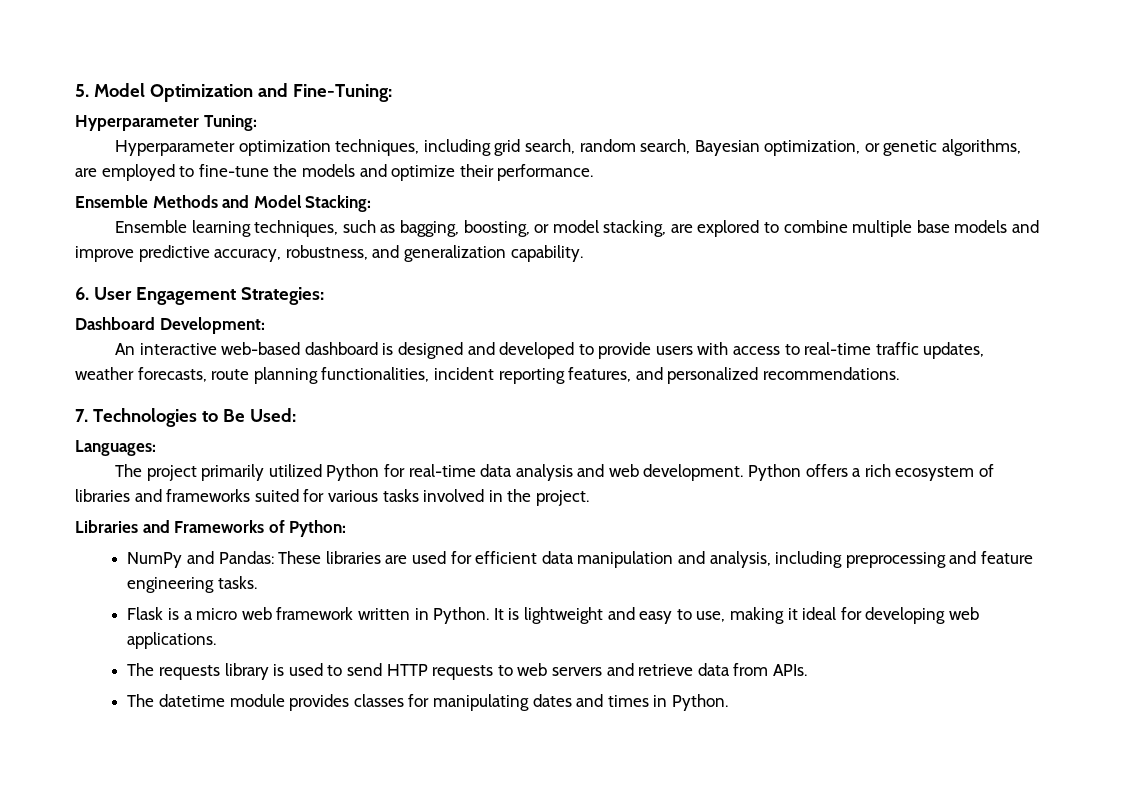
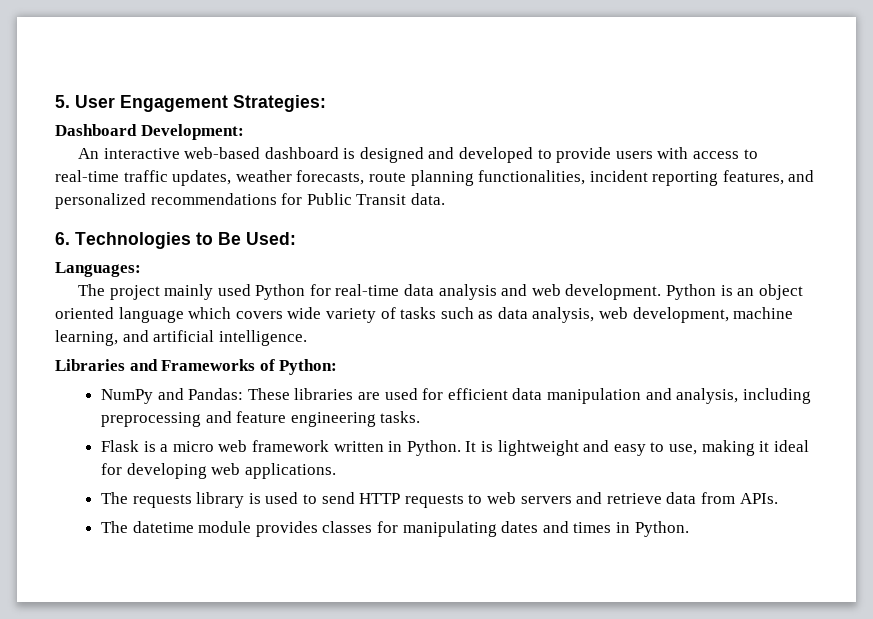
- 5. Model Optimization and Fine-Tuning:
- Hyperparameter Tuning:
- Hyperparameter optimization techniques, including grid search, random search, Bayesian optimization, or genetic algorithms, are employed to fine-tune the models and optimize their performance.
- Ensemble Methods and Model Stacking:
- Ensemble learning techniques, such as bagging, boosting, or model stacking, are explored to combine multiple base models and improve predictive accuracy, robustness, and generalization capability.
- 6. User Engagement Strategies:
+ 5. User Engagement Strategies:
- An interactive web-based dashboard is designed and developed to provide users with access to real-time traffic updates, weather forecasts, route planning functionalities, incident reporting features, and personalized recommendations.
- 7. Technologies to Be Used:
+ An interactive web-based dashboard is designed and developed to provide users with access to real-time traffic updates, weather forecasts, route planning functionalities, incident reporting features, and personalized recommendations for Public Transit data.
+ 6. Technologies to Be Used:
- The project primarily utilized Python for real-time data analysis and web development.
+ The project mainly used Python for real-time data analysis and web development.
- Python offers a rich ecosystem of libraries and frameworks suited for various tasks involved in the project.
+ Python is an object oriented language which covers wide variety of tasks such as data analysis, web development, machine learning, and artificial intelligence.

